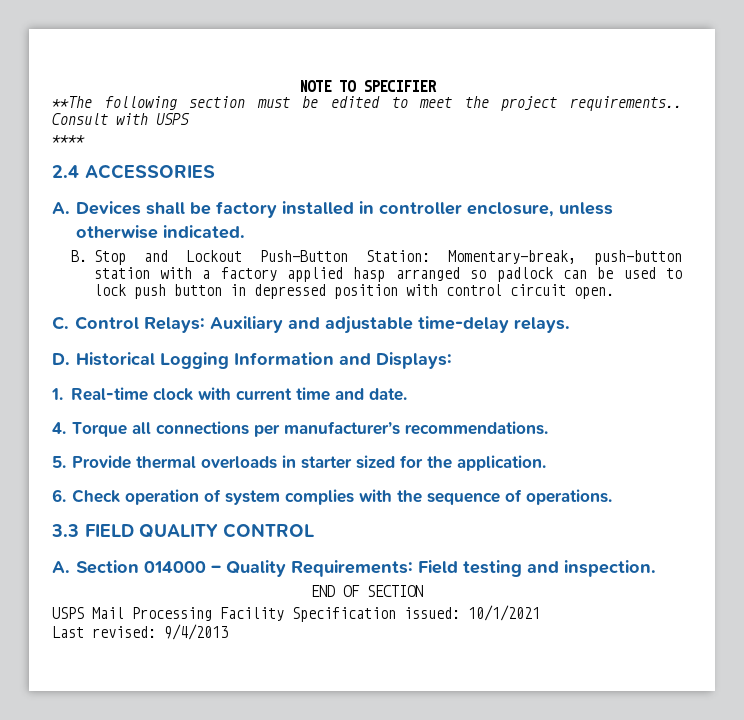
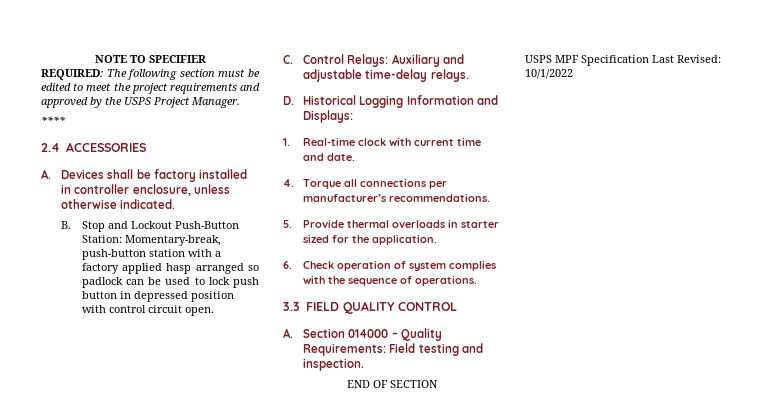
- **The following section must be edited to meet the project requirements.. Consult with USPS
+ REQUIRED: The following section must be edited to meet the project requirements and approved by the USPS Project Manager.
- USPS Mail Processing Facility Specification issued: 10/1/2021
- Last revised: 9/4/2013
+ USPS MPF Specification Last Revised: 10/1/2022

